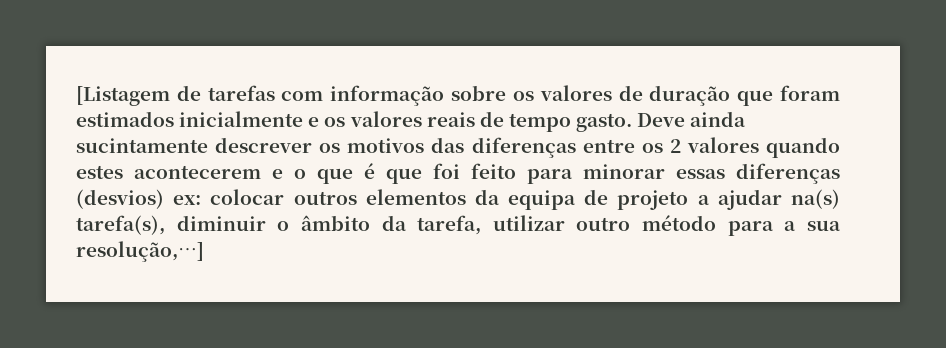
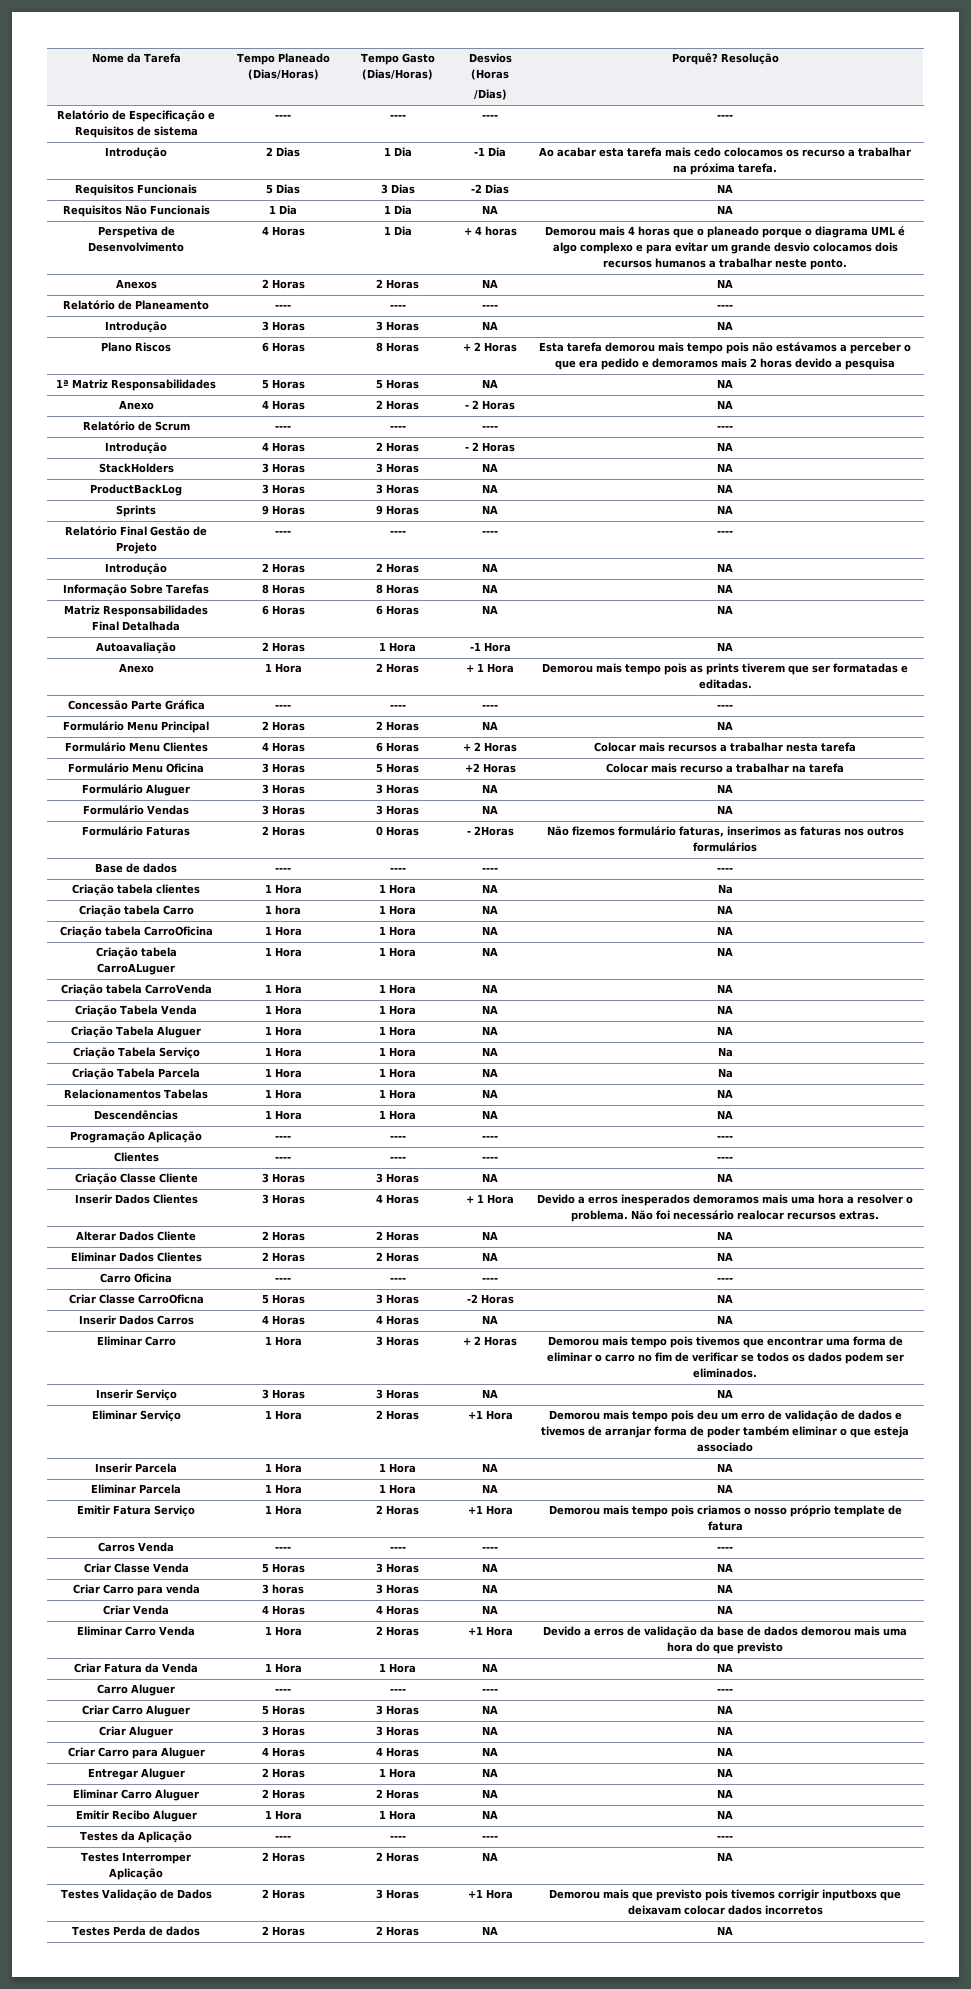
- [Listagem de tarefas com informação sobre os valores de duração que foram estimados inicialmente e os valores reais de tempo gasto. Deve ainda sucintamente descrever os motivos das diferenças entre os 2 valores quando estes acontecerem e o que é que foi feito para minorar essas diferenças (desvios) ex: colocar outros elementos da equipa de projeto a ajudar na(s) tarefa(s), diminuir o âmbito da tarefa, utilizar outro método para a sua resolução,…]
+ Nome da Tarefa | Tempo Planeado (Dias/Horas) | Tempo Gasto (Dias/Horas) | Desvios (Horas
+ /Dias) | Porquê? Resolução
+ Relatório de Especificação e Requisitos de sistema | ---- | ---- | ---- | ----
+ Introdução | 2 Dias | 1 Dia | -1 Dia | Ao acabar esta tarefa mais cedo colocamos os recurso a trabalhar na próxima tarefa.
+ Requisitos Funcionais | 5 Dias | 3 Dias | -2 Dias | NA
+ Requisitos Não Funcionais | 1 Dia | 1 Dia | NA | NA
+ Perspetiva de Desenvolvimento | 4 Horas | 1 Dia | + 4 horas | Demorou mais 4 horas que o planeado porque o diagrama UML é algo complexo e para evitar um grande desvio colocamos dois recursos humanos a trabalhar neste ponto.
+ Anexos | 2 Horas | 2 Horas | NA | NA
+ Relatório de Planeamento | ---- | ---- | ---- | ----
+ Introdução | 3 Horas | 3 Horas | NA | NA
+ Plano Riscos | 6 Horas | 8 Horas | + 2 Horas | Esta tarefa demorou mais tempo pois não estávamos a perceber o que era pedido e demoramos mais 2 horas devido a pesquisa
+ 1ª Matriz Responsabilidades | 5 Horas | 5 Horas | NA | NA
+ Anexo | 4 Horas | 2 Horas | - 2 Horas | NA
+ Relatório de Scrum | ---- | ---- | ---- | ----
+ Introdução | 4 Horas | 2 Horas | - 2 Horas | NA
+ StackHolders | 3 Horas | 3 Horas | NA | NA
+ ProductBackLog | 3 Horas | 3 Horas | NA | NA
+ Sprints | 9 Horas | 9 Horas | NA | NA
+ Relatório Final Gestão de Projeto | ---- | ---- | ---- | ----
+ Introdução | 2 Horas | 2 Horas | NA | NA
+ Informação Sobre Tarefas | 8 Horas | 8 Horas | NA | NA
+ Matriz Responsabilidades Final Detalhada | 6 Horas | 6 Horas | NA | NA
+ Autoavaliação | 2 Horas | 1 Hora | -1 Hora | NA
+ Anexo | 1 Hora | 2 Horas | + 1 Hora | Demorou mais tempo pois as prints tiverem que ser formatadas e editadas.
+ Concessão Parte Gráfica | ---- | ---- | ---- | ----
+ Formulário Menu Principal | 2 Horas | 2 Horas | NA | NA
+ Formulário Menu Clientes | 4 Horas | 6 Horas | + 2 Horas | Colocar mais recursos a trabalhar nesta tarefa
+ Formulário Menu Oficina | 3 Horas | 5 Horas | +2 Horas | Colocar mais recurso a trabalhar na tarefa
+ Formulário Aluguer | 3 Horas | 3 Horas | NA | NA
+ Formulário Vendas | 3 Horas | 3 Horas | NA | NA
+ Formulário Faturas | 2 Horas | 0 Horas | - 2Horas | Não fizemos formulário faturas, inserimos as faturas nos outros formulários
+ Base de dados | ---- | ---- | ---- | ----
+ Criação tabela clientes | 1 Hora | 1 Hora | NA | Na
+ Criação tabela Carro | 1 hora | 1 Hora | NA | NA
+ Criação tabela CarroOficina | 1 Hora | 1 Hora | NA | NA
+ Criação tabela CarroALuguer | 1 Hora | 1 Hora | NA | NA
+ Criação tabela CarroVenda | 1 Hora | 1 Hora | NA | NA
+ Criação Tabela Venda | 1 Hora | 1 Hora | NA | NA
+ Criação Tabela Aluguer | 1 Hora | 1 Hora | NA | NA
+ Criação Tabela Serviço | 1 Hora | 1 Hora | NA | Na
+ Criação Tabela Parcela | 1 Hora | 1 Hora | NA | Na
+ Relacionamentos Tabelas | 1 Hora | 1 Hora | NA | NA
+ Descendências | 1 Hora | 1 Hora | NA | NA
+ Programação Aplicação | ---- | ---- | ---- | ----
+ Clientes | ---- | ---- | ---- | ----
+ Criação Classe Cliente | 3 Horas | 3 Horas | NA | NA
+ Inserir Dados Clientes | 3 Horas | 4 Horas | + 1 Hora | Devido a erros inesperados demoramos mais uma hora a resolver o problema. Não foi necessário realocar recursos extras.
+ Alterar Dados Cliente | 2 Horas | 2 Horas | NA | NA
+ Eliminar Dados Clientes | 2 Horas | 2 Horas | NA | NA
+ Carro Oficina | ---- | ---- | ---- | ----
+ Criar Classe CarroOficna | 5 Horas | 3 Horas | -2 Horas | NA
+ Inserir Dados Carros | 4 Horas | 4 Horas | NA | NA
+ Eliminar Carro | 1 Hora | 3 Horas | + 2 Horas | Demorou mais tempo pois tivemos que encontrar uma forma de eliminar o carro no fim de verificar se todos os dados podem ser eliminados.
+ Inserir Serviço | 3 Horas | 3 Horas | NA | NA
+ Eliminar Serviço | 1 Hora | 2 Horas | +1 Hora | Demorou mais tempo pois deu um erro de validação de dados e tivemos de arranjar forma de poder também eliminar o que esteja associado
+ Inserir Parcela | 1 Hora | 1 Hora | NA | NA
+ Eliminar Parcela | 1 Hora | 1 Hora | NA | NA
+ Emitir Fatura Serviço | 1 Hora | 2 Horas | +1 Hora | Demorou mais tempo pois criamos o nosso próprio template de fatura
+ Carros Venda | ---- | ---- | ---- | ----
+ Criar Classe Venda | 5 Horas | 3 Horas | NA | NA
+ Criar Carro para venda | 3 horas | 3 Horas | NA | NA
+ Criar Venda | 4 Horas | 4 Horas | NA | NA
+ Eliminar Carro Venda | 1 Hora | 2 Horas | +1 Hora | Devido a erros de validação da base de dados demorou mais uma hora do que previsto
+ Criar Fatura da Venda | 1 Hora | 1 Hora | NA | NA
+ Carro Aluguer | ---- | ---- | ---- | ----
+ Criar Carro Aluguer | 5 Horas | 3 Horas | NA | NA
+ Criar Aluguer | 3 Horas | 3 Horas | NA | NA
+ Criar Carro para Aluguer | 4 Horas | 4 Horas | NA | NA
+ Entregar Aluguer | 2 Horas | 1 Hora | NA | NA
+ Eliminar Carro Aluguer | 2 Horas | 2 Horas | NA | NA
+ Emitir Recibo Aluguer | 1 Hora | 1 Hora | NA | NA
+ Testes da Aplicação | ---- | ---- | ---- | ----
+ Testes Interromper Aplicação | 2 Horas | 2 Horas | NA | NA
+ Testes Validação de Dados | 2 Horas | 3 Horas | +1 Hora | Demorou mais que previsto pois tivemos corrigir inputboxs que deixavam colocar dados incorretos
+ Testes Perda de dados | 2 Horas | 2 Horas | NA | NA

